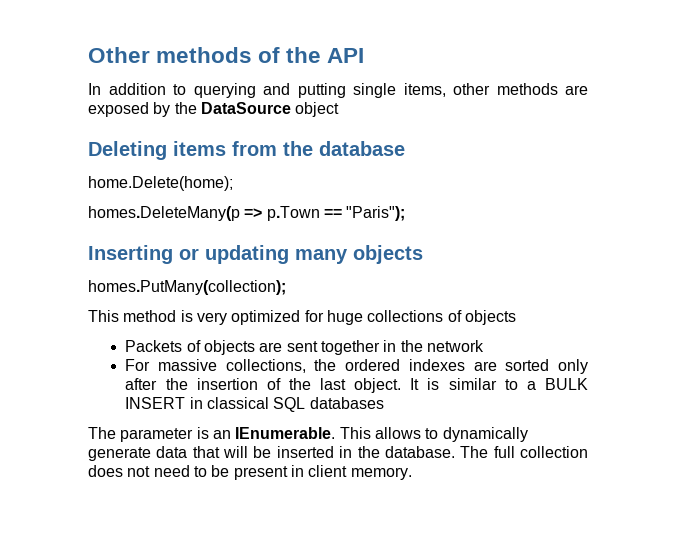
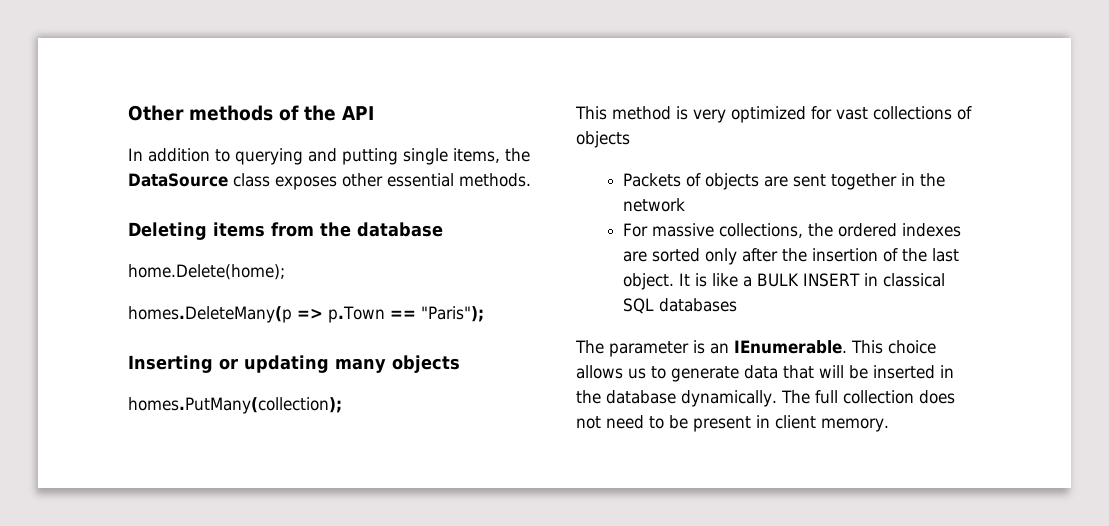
- In addition to querying and putting single items, other methods are exposed by the DataSource object
+ In addition to querying and putting single items, the DataSource class exposes other essential methods.
- This method is very optimized for huge collections of objects
+ This method is very optimized for vast collections of objects
- It is similar to a BULK INSERT in classical SQL databases
+ It is like a BULK INSERT in classical SQL databases
- This allows to dynamically generate data that will be inserted in the database.
+ This choice allows us to generate data that will be inserted in the database dynamically.

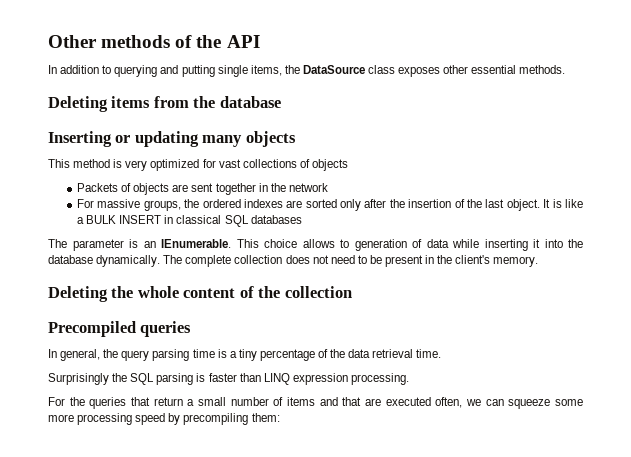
- home.Delete(home);
- homes.DeleteMany(p => p.Town == "Paris");
- homes.PutMany(collection);
- For massive collections, the ordered indexes are sorted only after the insertion of the last object.
+ For massive groups, the ordered indexes are sorted only after the insertion of the last object.
- This choice allows us to generate data that will be inserted in the database dynamically.
+ This choice allows to generation of data while inserting it into the database dynamically.
- The full collection does not need to be present in client memory.
+ The complete collection does not need to be present in the client's memory.
+ Deleting the whole content of the collection
+ Precompiled queries
+ In general, the query parsing time is a tiny percentage of the data retrieval time.
+ Surprisingly the SQL parsing is faster than LINQ expression processing.
+ For the queries that return a small number of items and that are executed often, we can squeeze some more processing speed by precompiling them:

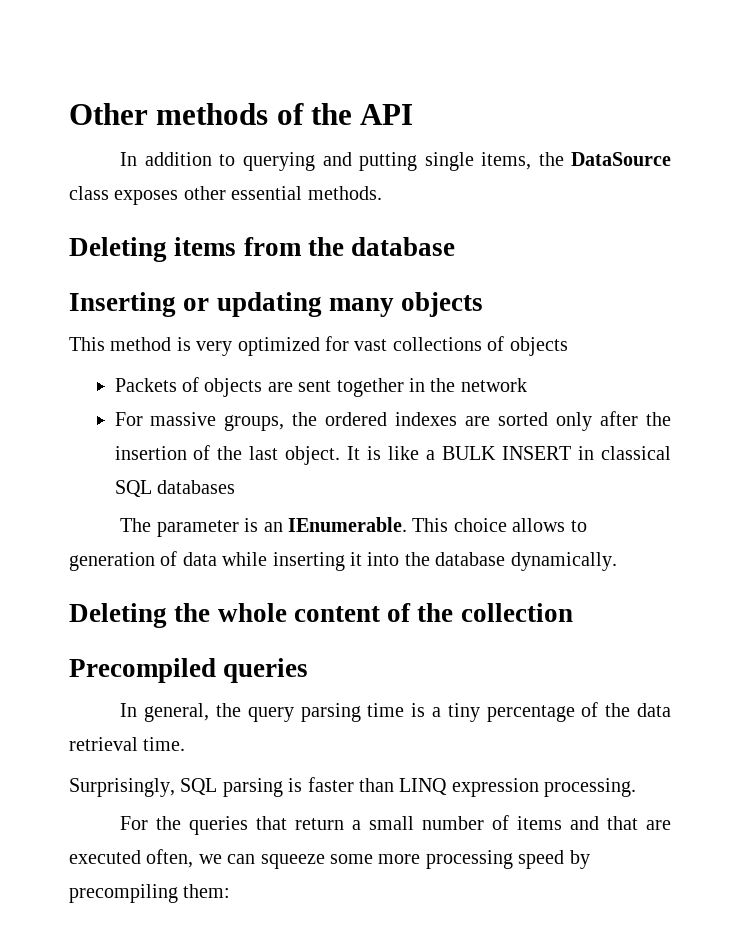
- The complete collection does not need to be present in the client's memory.
- Surprisingly the SQL parsing is faster than LINQ expression processing.
+ Surprisingly, SQL parsing is faster than LINQ expression processing.

